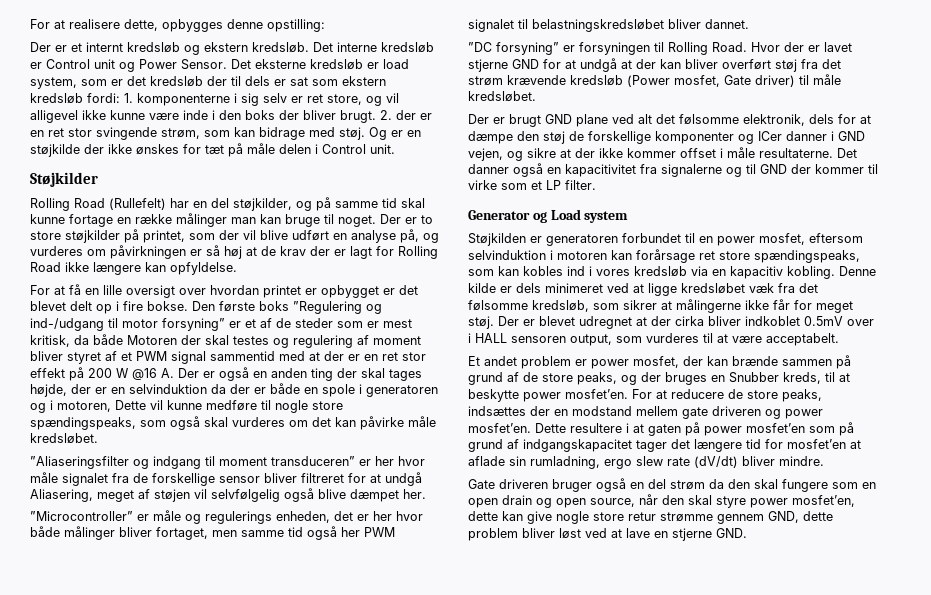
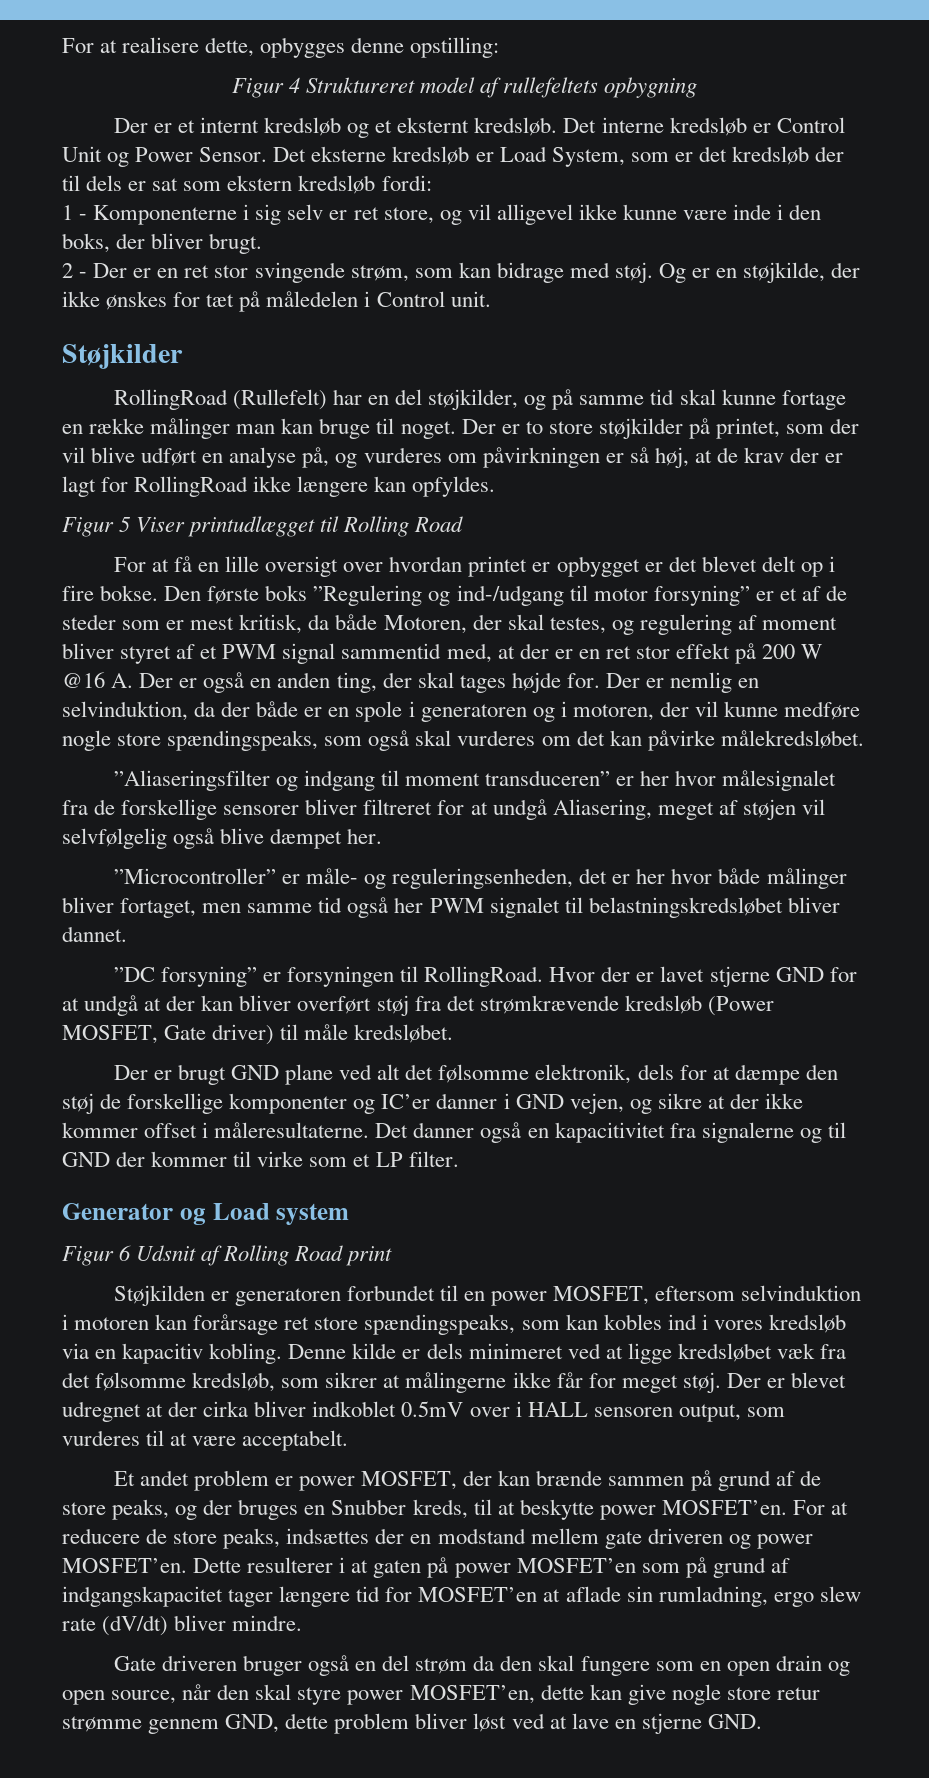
+ Figur 4 Struktureret model af rullefeltets opbygning
- Der er et internt kredsløb og ekstern kredsløb.
+ Der er et internt kredsløb og et eksternt kredsløb.
- Det interne kredsløb er Control unit og Power Sensor.
+ Det interne kredsløb er Control Unit og Power Sensor.
- Det eksterne kredsløb er load system, som er det kredsløb der til dels er sat som ekstern kredsløb fordi: 1. komponenterne i sig selv er ret store, og vil alligevel ikke kunne være inde i den boks der bliver brugt. 2. der er en ret stor svingende strøm, som kan bidrage med støj.
+ Det eksterne kredsløb er Load System, som er det kredsløb der til dels er sat som ekstern kredsløb fordi:
+ 1 - Komponenterne i sig selv er ret store, og vil alligevel ikke kunne være inde i den boks, der bliver brugt.
+ 2 - Der er en ret stor svingende strøm, som kan bidrage med støj.
- Og er en støjkilde der ikke ønskes for tæt på måle delen i Control unit.
+ Og er en støjkilde, der ikke ønskes for tæt på måledelen i Control unit.
- Rolling Road (Rullefelt) har en del støjkilder, og på samme tid skal kunne fortage en række målinger man kan bruge til noget.
+ RollingRoad (Rullefelt) har en del støjkilder, og på samme tid skal kunne fortage en række målinger man kan bruge til noget.
- Der er to store støjkilder på printet, som der vil blive udført en analyse på, og vurderes om påvirkningen er så høj at de krav der er lagt for Rolling Road ikke længere kan opfyldelse.
+ Der er to store støjkilder på printet, som der vil blive udført en analyse på, og vurderes om påvirkningen er så høj, at de krav der er lagt for RollingRoad ikke længere kan opfyldes.
+ Figur 5 Viser printudlægget til Rolling Road
- Den første boks ”Regulering og ind-/udgang til motor forsyning” er et af de steder som er mest kritisk, da både Motoren der skal testes og regulering af moment bliver styret af et PWM signal sammentid med at der er en ret stor effekt på 200 W @16 A. Der er også en anden ting der skal tages højde, der er en selvinduktion da der er både en spole i generatoren og i motoren, Dette vil kunne medføre til nogle store spændingspeaks, som også skal vurderes om det kan påvirke måle kredsløbet.
+ Den første boks ”Regulering og ind-/udgang til motor forsyning” er et af de steder som er mest kritisk, da både Motoren, der skal testes, og regulering af moment bliver styret af et PWM signal sammentid med, at der er en ret stor effekt på 200 W @16 A. Der er også en anden ting, der skal tages højde for. Der er nemlig en selvinduktion, da der både er en spole i generatoren og i motoren, der vil kunne medføre nogle store spændingspeaks, som også skal vurderes om det kan påvirke målekredsløbet.
- ”Aliaseringsfilter og indgang til moment transduceren” er her hvor måle signalet fra de forskellige sensor bliver filtreret for at undgå Aliasering, meget af støjen vil selvfølgelig også blive dæmpet her.
+ ”Aliaseringsfilter og indgang til moment transduceren” er her hvor målesignalet fra de forskellige sensorer bliver filtreret for at undgå Aliasering, meget af støjen vil selvfølgelig også blive dæmpet her.
- ”Microcontroller” er måle og regulerings enheden, det er her hvor både målinger bliver fortaget, men samme tid også her PWM signalet til belastningskredsløbet bliver dannet.
+ ”Microcontroller” er måle- og reguleringsenheden, det er her hvor både målinger bliver fortaget, men samme tid også her PWM signalet til belastningskredsløbet bliver dannet.
- ”DC forsyning” er forsyningen til Rolling Road.
+ ”DC forsyning” er forsyningen til RollingRoad.
- Hvor der er lavet stjerne GND for at undgå at der kan bliver overført støj fra det strøm krævende kredsløb (Power mosfet, Gate driver) til måle kredsløbet.
+ Hvor der er lavet stjerne GND for at undgå at der kan bliver overført støj fra det strømkrævende kredsløb (Power MOSFET, Gate driver) til måle kredsløbet.
- Der er brugt GND plane ved alt det følsomme elektronik, dels for at dæmpe den støj de forskellige komponenter og ICer danner i GND vejen, og sikre at der ikke kommer offset i måle resultaterne.
+ Der er brugt GND plane ved alt det følsomme elektronik, dels for at dæmpe den støj de forskellige komponenter og IC’er danner i GND vejen, og sikre at der ikke kommer offset i måleresultaterne.
+ Figur 6 Udsnit af Rolling Road print
- Støjkilden er generatoren forbundet til en power mosfet, eftersom selvinduktion i motoren kan forårsage ret store spændingspeaks, som kan kobles ind i vores kredsløb via en kapacitiv kobling.
+ Støjkilden er generatoren forbundet til en power MOSFET, eftersom selvinduktion i motoren kan forårsage ret store spændingspeaks, som kan kobles ind i vores kredsløb via en kapacitiv kobling.
- Et andet problem er power mosfet, der kan brænde sammen på grund af de store peaks, og der bruges en Snubber kreds, til at beskytte power mosfet’en.
+ Et andet problem er power MOSFET, der kan brænde sammen på grund af de store peaks, og der bruges en Snubber kreds, til at beskytte power MOSFET’en.
- For at reducere de store peaks, indsættes der en modstand mellem gate driveren og power mosfet’en. Dette resultere i at gaten på power mosfet’en som på grund af indgangskapacitet tager det længere tid for mosfet’en at aflade sin rumladning, ergo slew rate (dV/dt) bliver mindre.
+ For at reducere de store peaks, indsættes der en modstand mellem gate driveren og power MOSFET’en. Dette resulterer i at gaten på power MOSFET’en som på grund af indgangskapacitet tager længere tid for MOSFET’en at aflade sin rumladning, ergo slew rate (dV/dt) bliver mindre.
- Gate driveren bruger også en del strøm da den skal fungere som en open drain og open source, når den skal styre power mosfet’en, dette kan give nogle store retur strømme gennem GND, dette problem bliver løst ved at lave en stjerne GND.
+ Gate driveren bruger også en del strøm da den skal fungere som en open drain og open source, når den skal styre power MOSFET’en, dette kan give nogle store retur strømme gennem GND, dette problem bliver løst ved at lave en stjerne GND.

